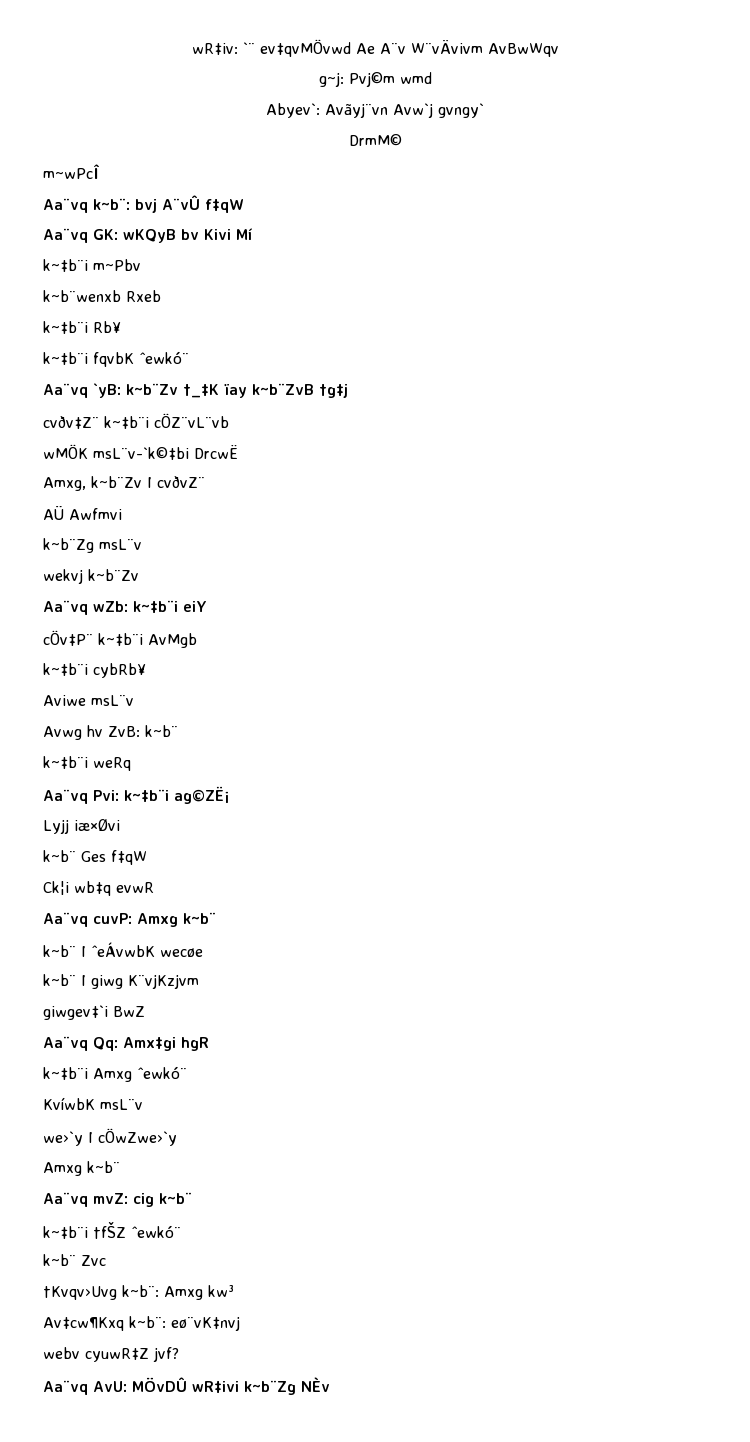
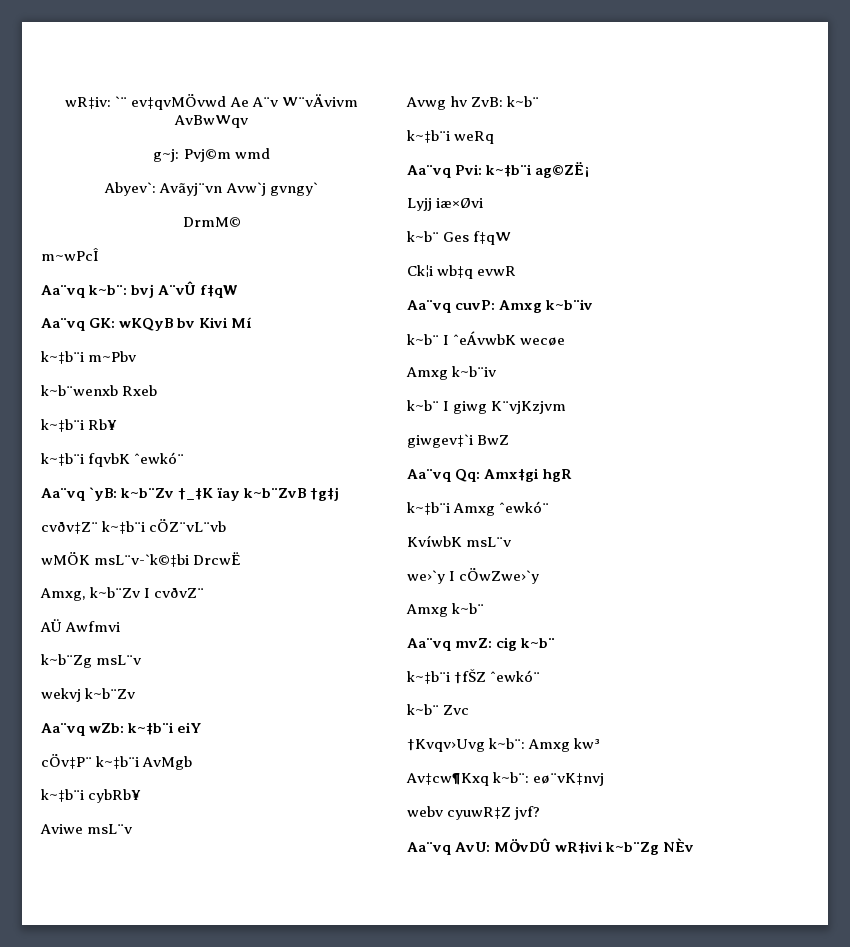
- Aa¨vq cuvP: Amxg k~b¨
+ Aa¨vq cuvP: Amxg k~b¨iv
  k~b¨ I ˆeÁvwbK wecøe
+ Amxg k~b¨iv

